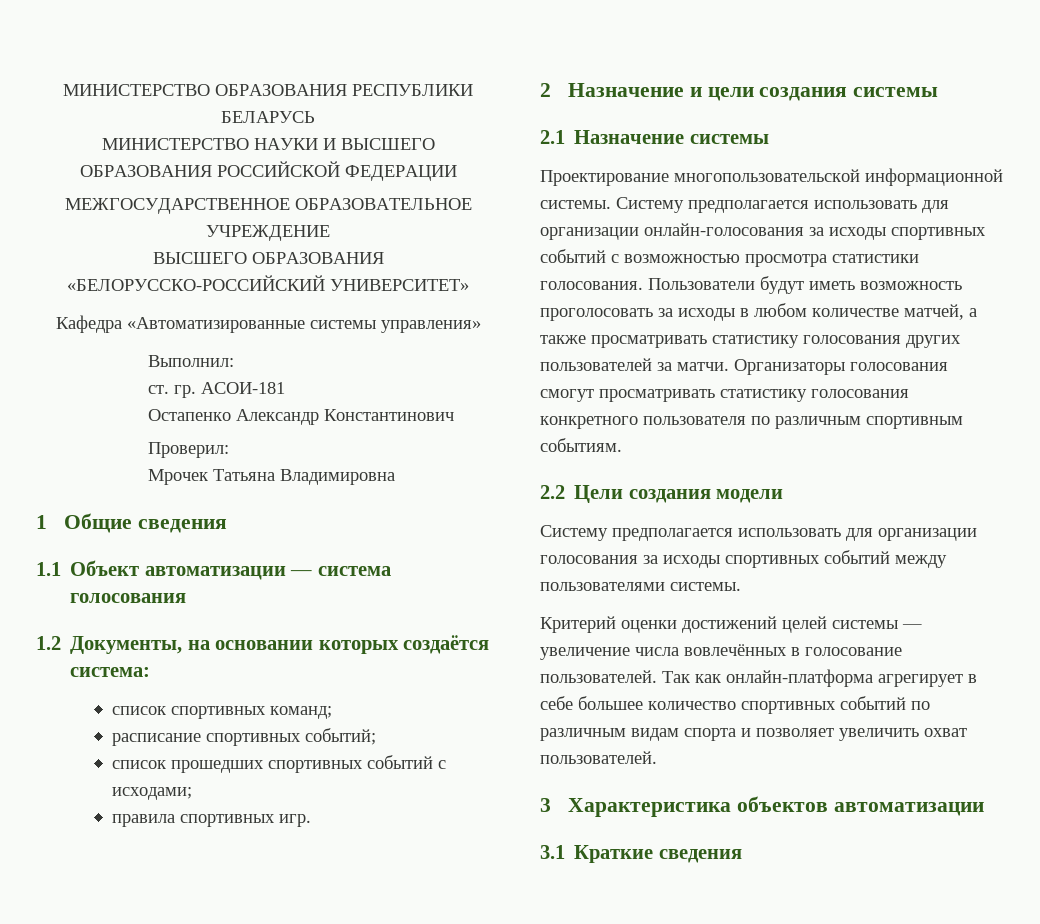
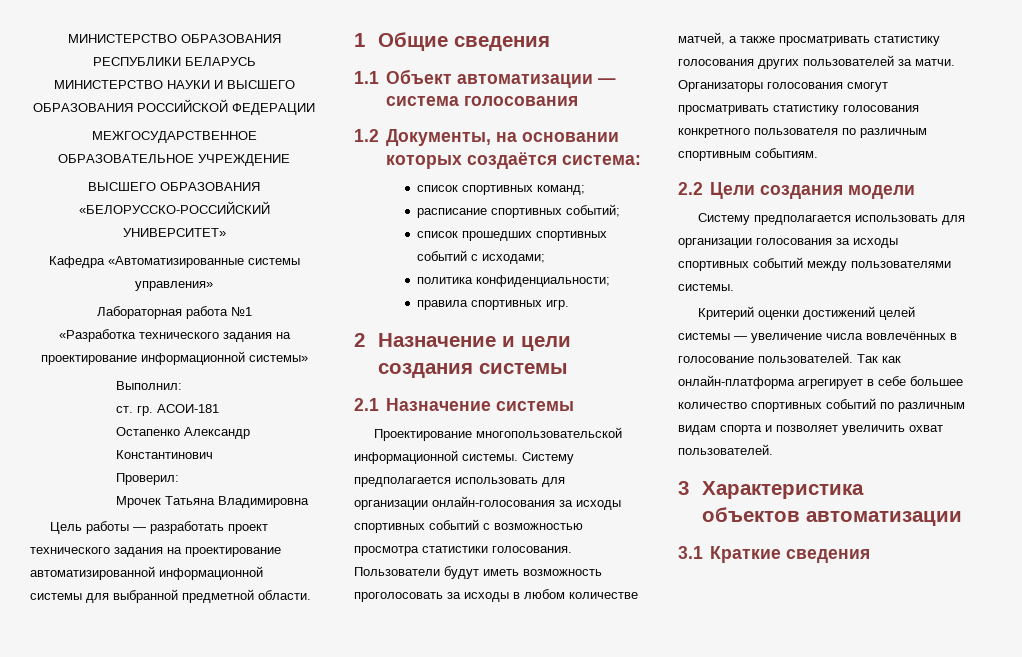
+ Лабораторная работа №1
+ «Разработка технического задания на проектирование информационной системы»
+ Цель работы — разработать проект технического задания на проектирование автоматизированной информационной системы для выбранной предметной области.
+ политика конфиденциальности;

